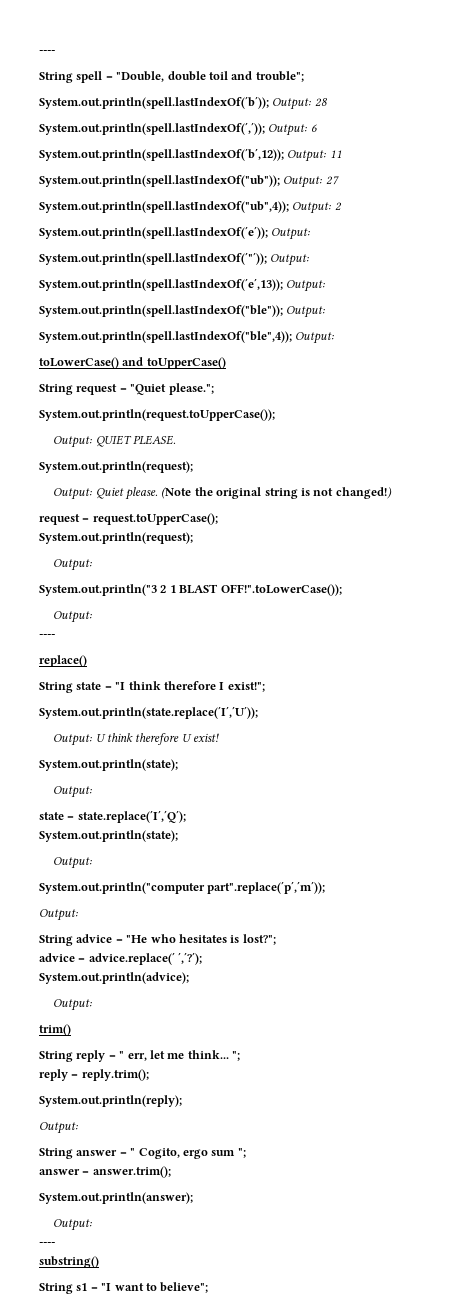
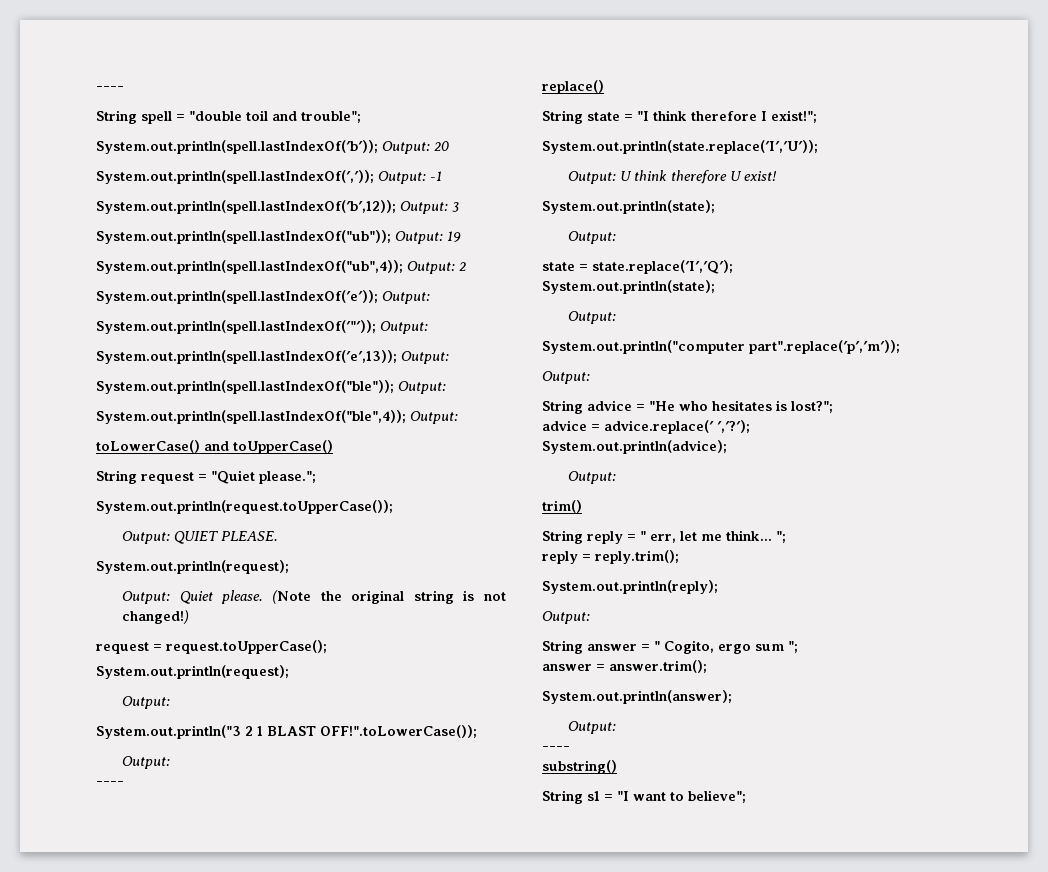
- String spell = "Double, double toil and trouble";
+ String spell = "double toil and trouble";
- System.out.println(spell.lastIndexOf(′b′)); Output: 28
+ System.out.println(spell.lastIndexOf(′b′)); Output: 20
- System.out.println(spell.lastIndexOf(′,′)); Output: 6
+ System.out.println(spell.lastIndexOf(′,′)); Output: -1
- System.out.println(spell.lastIndexOf(′b′,12)); Output: 11
+ System.out.println(spell.lastIndexOf(′b′,12)); Output: 3
- System.out.println(spell.lastIndexOf("ub")); Output: 27
+ System.out.println(spell.lastIndexOf("ub")); Output: 19

